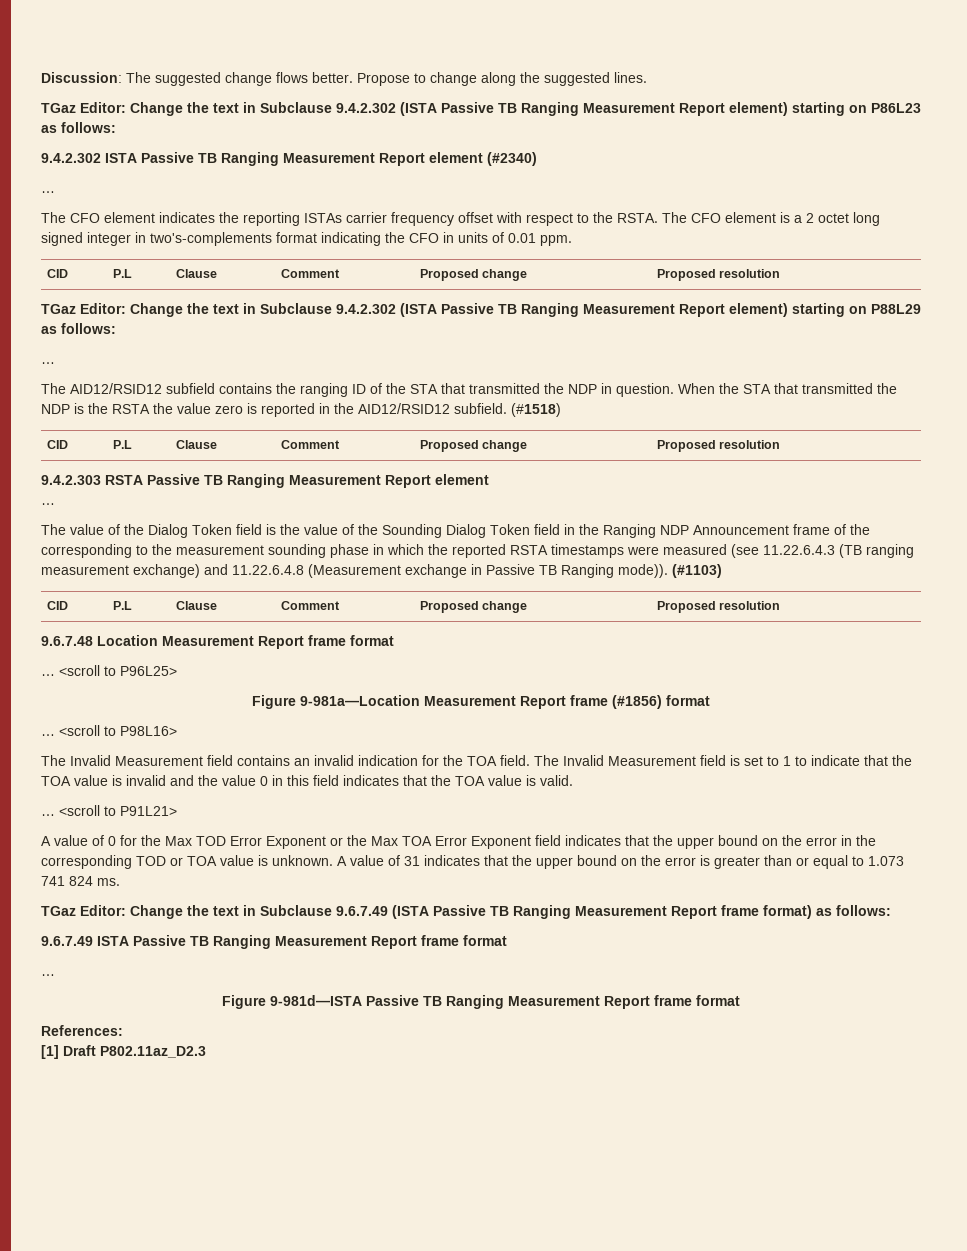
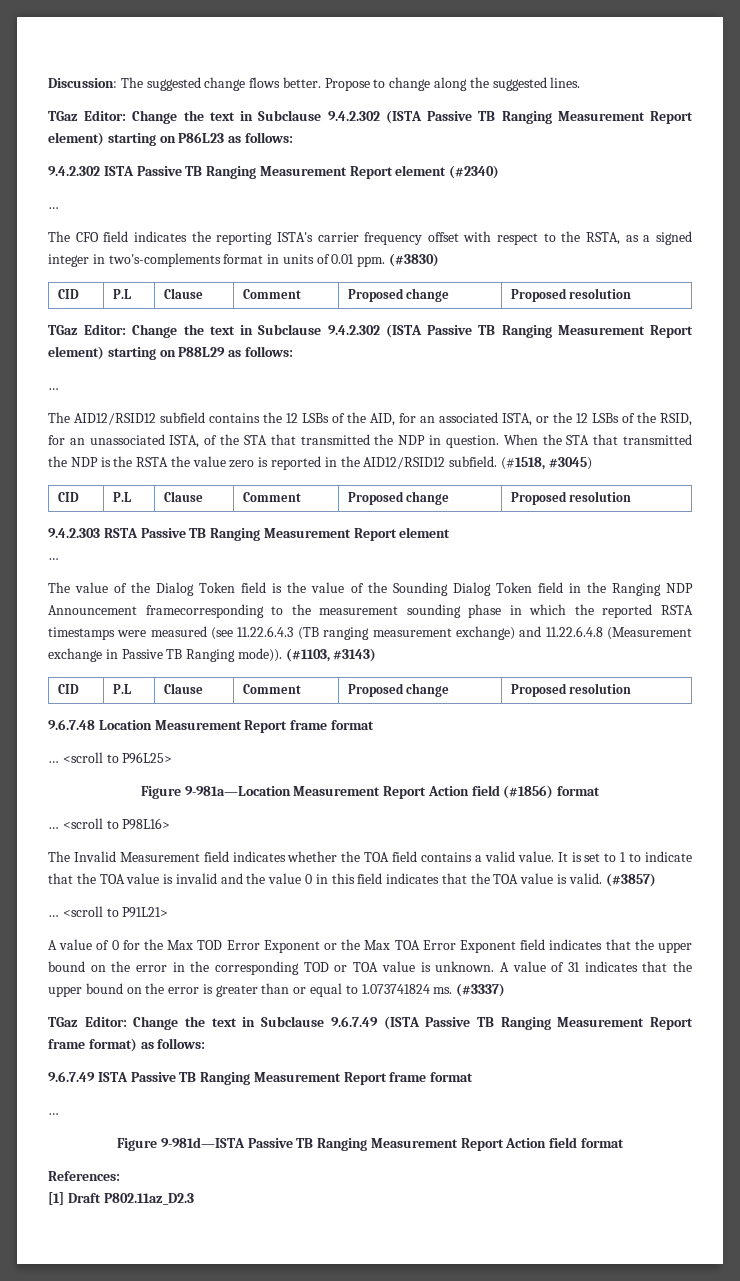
- The CFO element indicates the reporting ISTAs carrier frequency offset with respect to the RSTA. The CFO element is a 2 octet long signed integer in two's-complements format indicating the CFO in units of 0.01 ppm.
+ The CFO field indicates the reporting ISTA's carrier frequency offset with respect to the RSTA, as a signed integer in two's-complements format in units of 0.01 ppm. (#3830)
- The AID12/RSID12 subfield contains the ranging ID of the STA that transmitted the NDP in question.
+ The AID12/RSID12 subfield contains the 12 LSBs of the AID, for an associated ISTA, or the 12 LSBs of the RSID, for an unassociated ISTA, of the STA that transmitted the NDP in question.
- (#1518)
+ (#1518, #3045)
- The value of the Dialog Token field is the value of the Sounding Dialog Token field in the Ranging NDP Announcement frame of the corresponding to the measurement sounding phase in which the reported RSTA timestamps were measured (see 11.22.6.4.3 (TB ranging measurement exchange) and 11.22.6.4.8 (Measurement exchange in Passive TB Ranging mode)).
+ The value of the Dialog Token field is the value of the Sounding Dialog Token field in the Ranging NDP Announcement framecorresponding to the measurement sounding phase in which the reported RSTA timestamps were measured (see 11.22.6.4.3 (TB ranging measurement exchange) and 11.22.6.4.8 (Measurement exchange in Passive TB Ranging mode)).
- (#1103)
+ (#1103, #3143)
- Figure 9-981a—Location Measurement Report frame (#1856) format
+ Figure 9-981a—Location Measurement Report Action field (#1856) format
- The Invalid Measurement field contains an invalid indication for the TOA field. The Invalid Measurement field is set to 1 to indicate that the TOA value is invalid and the value 0 in this field indicates that the TOA value is valid.
+ The Invalid Measurement field indicates whether the TOA field contains a valid value. It is set to 1 to indicate that the TOA value is invalid and the value 0 in this field indicates that the TOA value is valid. (#3857)
- A value of 31 indicates that the upper bound on the error is greater than or equal to 1.073 741 824 ms.
+ A value of 31 indicates that the upper bound on the error is greater than or equal to 1.073741824 ms. (#3337)
- Figure 9-981d—ISTA Passive TB Ranging Measurement Report frame format
+ Figure 9-981d—ISTA Passive TB Ranging Measurement Report Action field format

